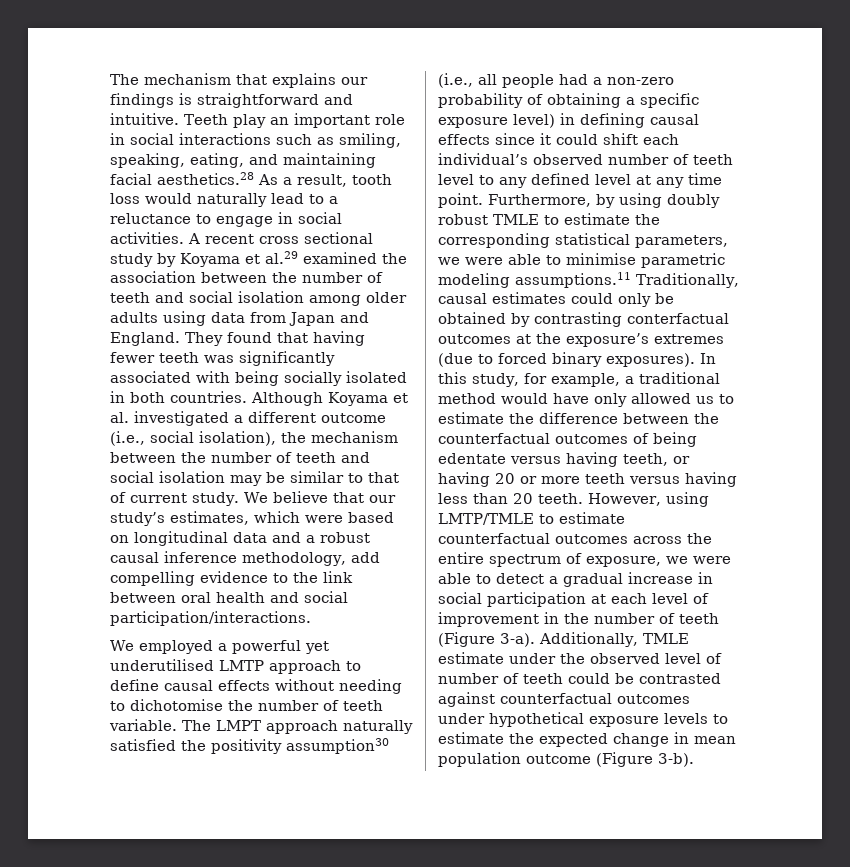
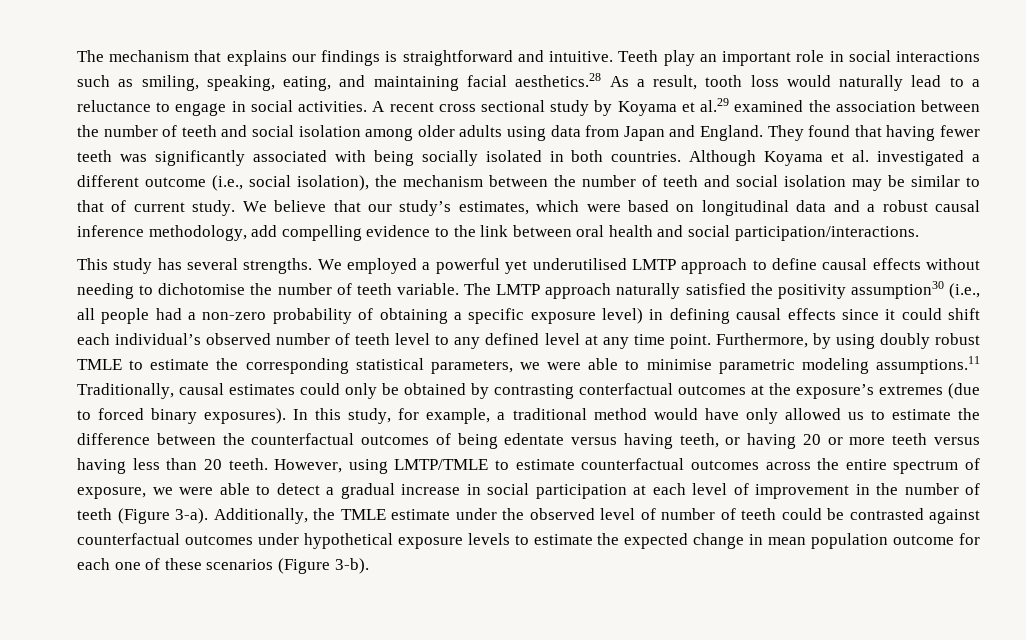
+ This study has several strengths.
- The LMPT approach naturally satisfied the positivity assumption30 (i.e., all people had a non-zero probability of obtaining a specific exposure level) in defining causal effects since it could shift each individual’s observed number of teeth level to any defined level at any time point.
+ The LMTP approach naturally satisfied the positivity assumption30 (i.e., all people had a non-zero probability of obtaining a specific exposure level) in defining causal effects since it could shift each individual’s observed number of teeth level to any defined level at any time point.
- Additionally, TMLE estimate under the observed level of number of teeth could be contrasted against counterfactual outcomes under hypothetical exposure levels to estimate the expected change in mean population outcome (Figure 3-b).
+ Additionally, the TMLE estimate under the observed level of number of teeth could be contrasted against counterfactual outcomes under hypothetical exposure levels to estimate the expected change in mean population outcome for each one of these scenarios (Figure 3-b).

